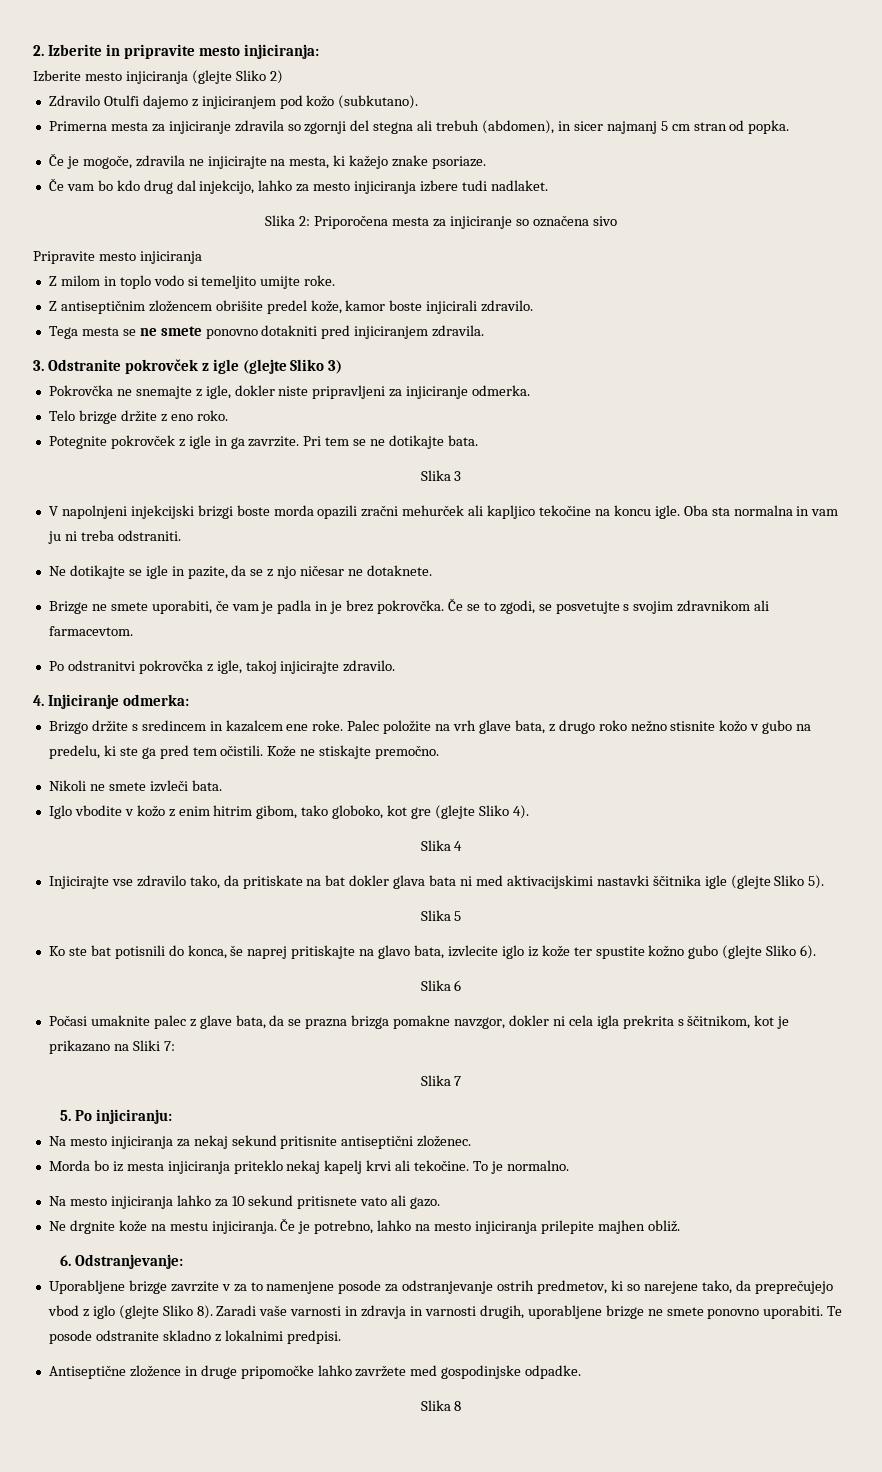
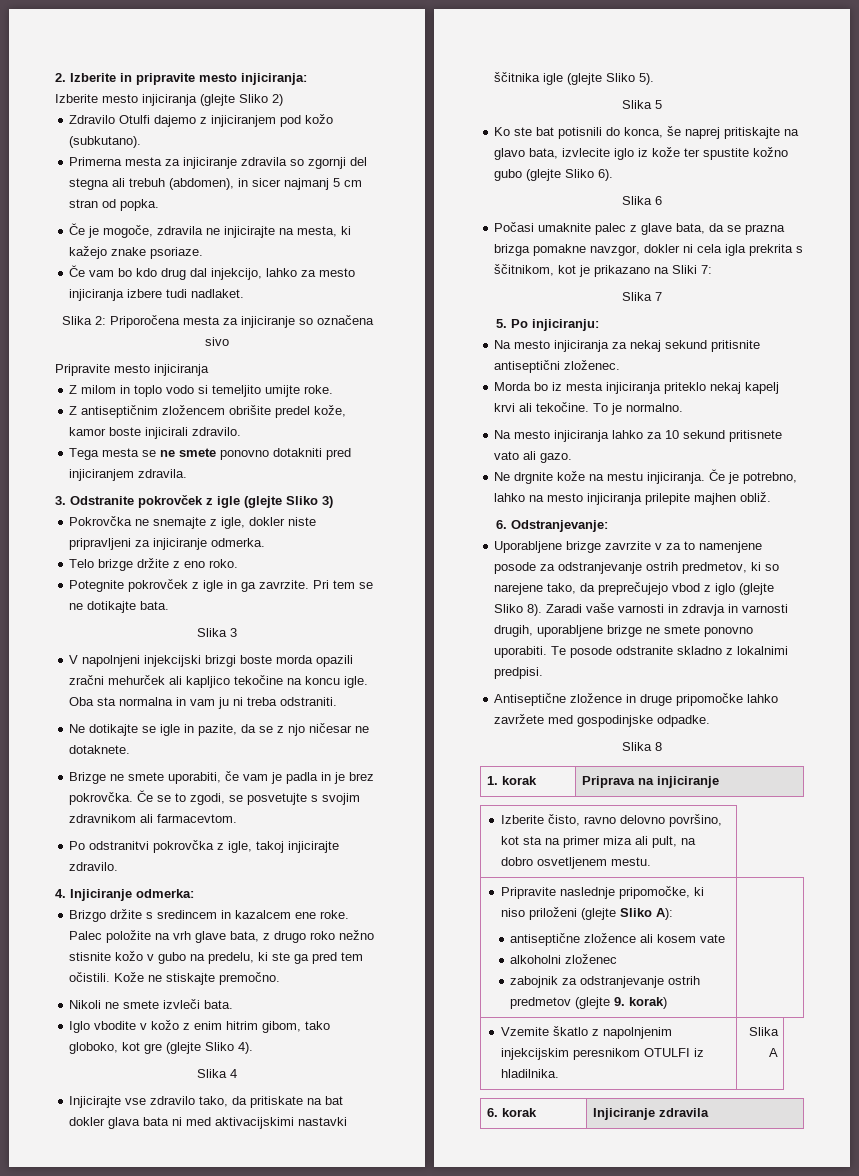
+ 1. korak | Priprava na injiciranje
+ Izberite čisto, ravno delovno površino, kot sta na primer miza ali pult, na dobro osvetljenem mestu.
+ Pripravite naslednje pripomočke, ki niso priloženi (glejte Sliko A):
+ antiseptične zložence ali kosem vate
+ alkoholni zloženec
+ zabojnik za odstranjevanje ostrih predmetov (glejte 9. korak) |
+ Vzemite škatlo z napolnjenim injekcijskim peresnikom OTULFI iz hladilnika. | Slika A
+ 6. korak | Injiciranje zdravila

